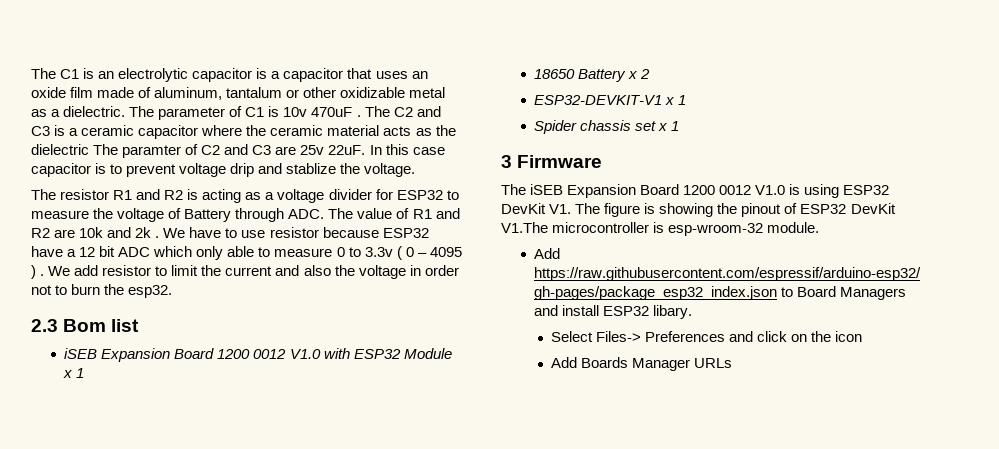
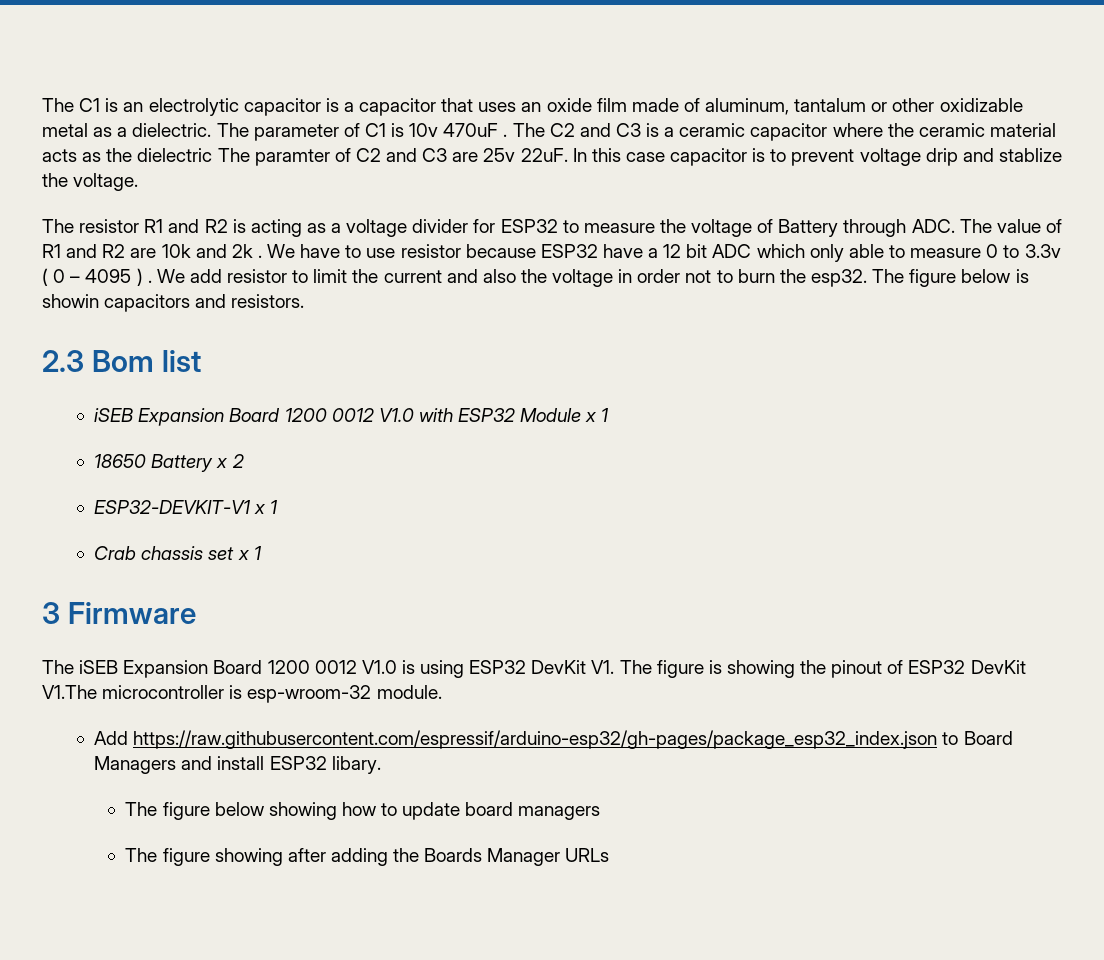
+ The figure below is showin capacitors and resistors.
- Spider chassis set x 1
+ Crab chassis set x 1
- Select Files-> Preferences and click on the icon
- Add Boards Manager URLs
+ The figure below showing how to update board managers
+ The figure showing after adding the Boards Manager URLs

